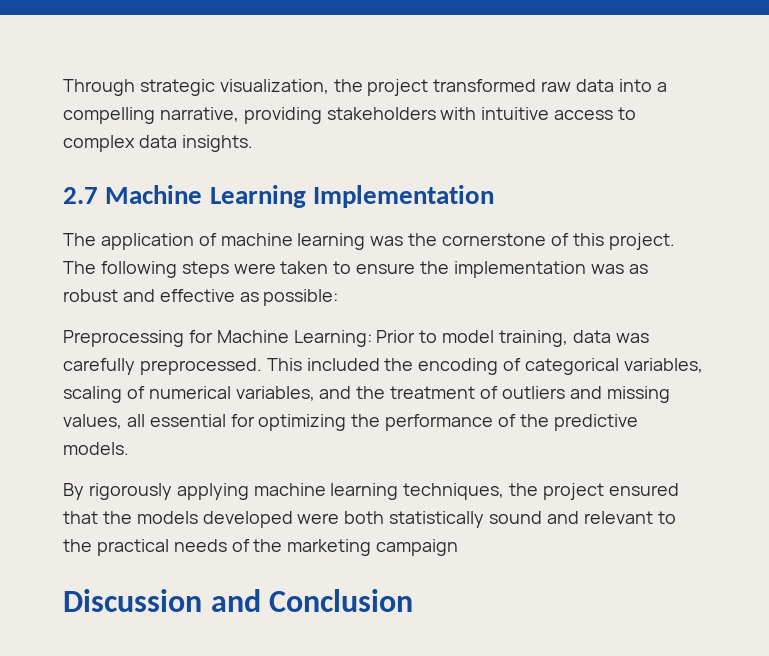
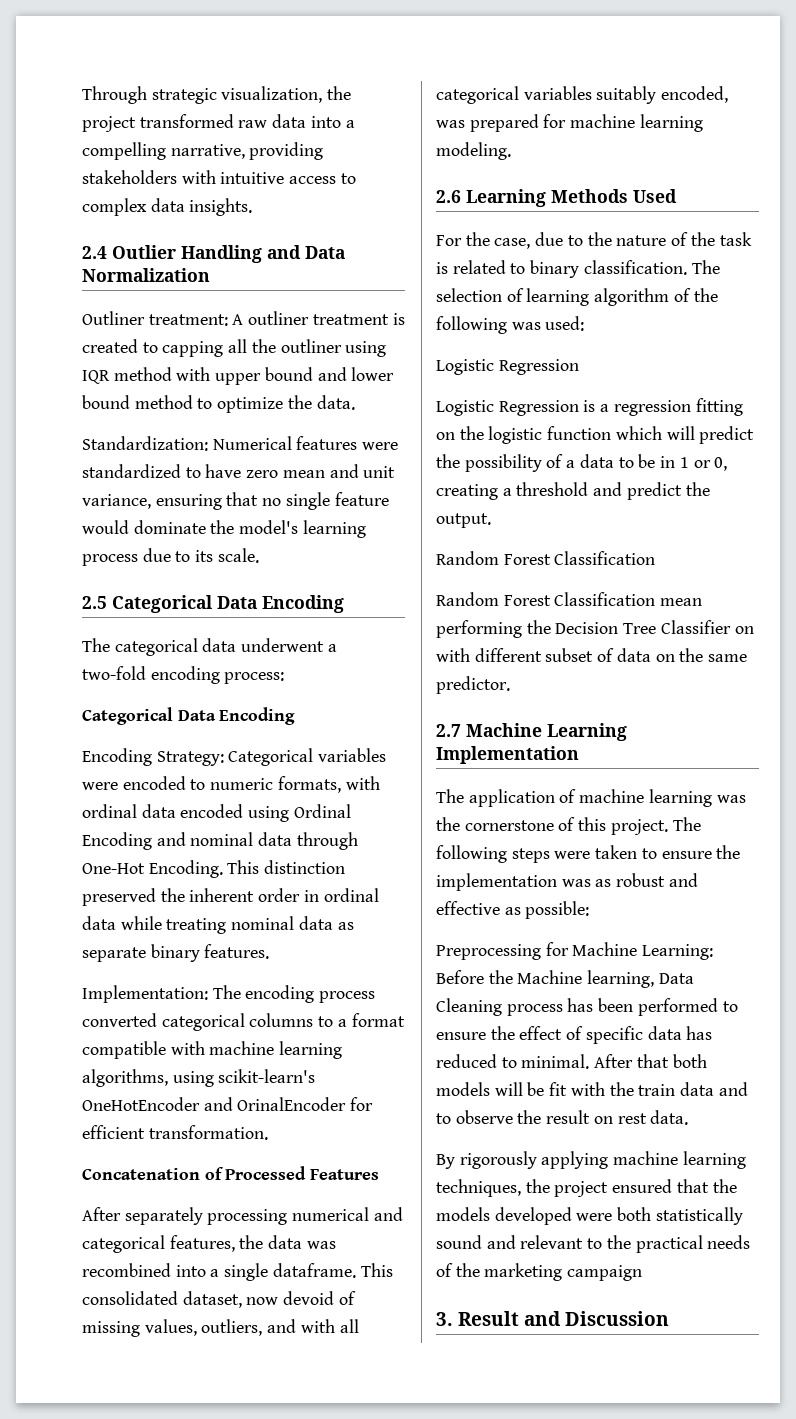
+ 2.4 Outlier Handling and Data Normalization
+ Outliner treatment: A outliner treatment is created to capping all the outliner using IQR method with upper bound and lower bound method to optimize the data.
+ Standardization: Numerical features were standardized to have zero mean and unit variance, ensuring that no single feature would dominate the model's learning process due to its scale.
+ 2.5 Categorical Data Encoding
+ The categorical data underwent a two-fold encoding process:
+ Categorical Data Encoding
+ Encoding Strategy: Categorical variables were encoded to numeric formats, with ordinal data encoded using Ordinal Encoding and nominal data through One-Hot Encoding. This distinction preserved the inherent order in ordinal data while treating nominal data as separate binary features.
+ Implementation: The encoding process converted categorical columns to a format compatible with machine learning algorithms, using scikit-learn's OneHotEncoder and OrinalEncoder for efficient transformation.
+ Concatenation of Processed Features
+ After separately processing numerical and categorical features, the data was recombined into a single dataframe. This consolidated dataset, now devoid of missing values, outliers, and with all categorical variables suitably encoded, was prepared for machine learning modeling.
+ 2.6 Learning Methods Used
+ For the case, due to the nature of the task is related to binary classification. The selection of learning algorithm of the following was used:
+ Logistic Regression
+ Logistic Regression is a regression fitting on the logistic function which will predict the possibility of a data to be in 1 or 0, creating a threshold and predict the output.
+ Random Forest Classification
+ Random Forest Classification mean performing the Decision Tree Classifier on with different subset of data on the same predictor.
- Preprocessing for Machine Learning: Prior to model training, data was carefully preprocessed. This included the encoding of categorical variables, scaling of numerical variables, and the treatment of outliers and missing values, all essential for optimizing the performance of the predictive models.
+ Preprocessing for Machine Learning: Before the Machine learning, Data Cleaning process has been performed to ensure the effect of specific data has reduced to minimal. After that both models will be fit with the train data and to observe the result on rest data.
- Discussion and Conclusion
+ 3. Result and Discussion

